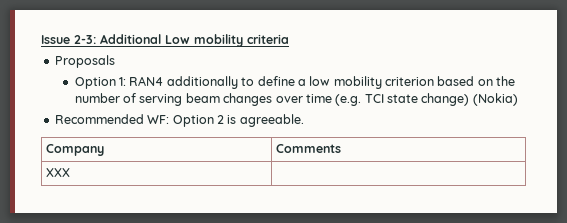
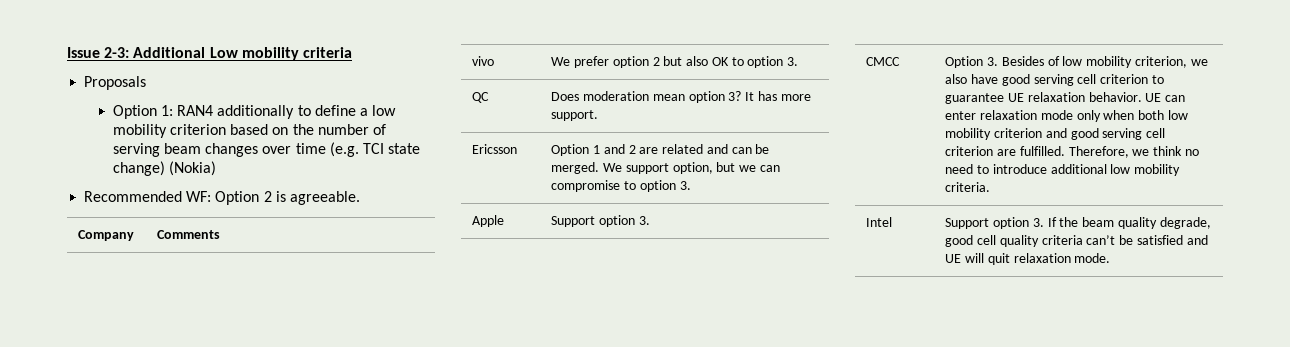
- XXX |
+ vivo | We prefer option 2 but also OK to option 3.
+ QC | Does moderation mean option 3? It has more support.
+ Ericsson | Option 1 and 2 are related and can be merged. We support option, but we can compromise to option 3.
+ Apple | Support option 3.
+ CMCC | Option 3. Besides of low mobility criterion, we also have good serving cell criterion to guarantee UE relaxation behavior. UE can enter relaxation mode only when both low mobility criterion and good serving cell criterion are fulfilled. Therefore, we think no need to introduce additional low mobility criteria.
+ Intel | Support option 3. If the beam quality degrade, good cell quality criteria can’t be satisfied and UE will quit relaxation mode.

